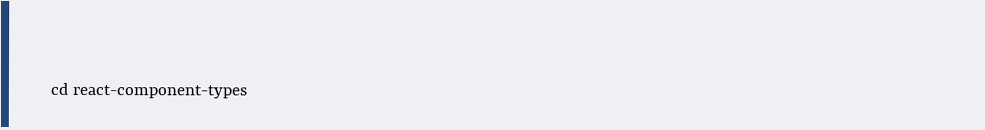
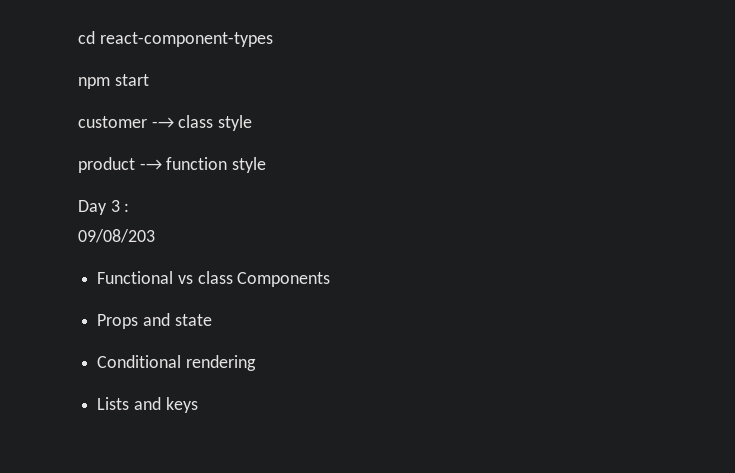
+ npm start
+ customer -→ class style
+ product -→ function style
+ Day 3 :
+ 09/08/203
+ Functional vs class Components
+ Props and state
+ Conditional rendering
+ Lists and keys

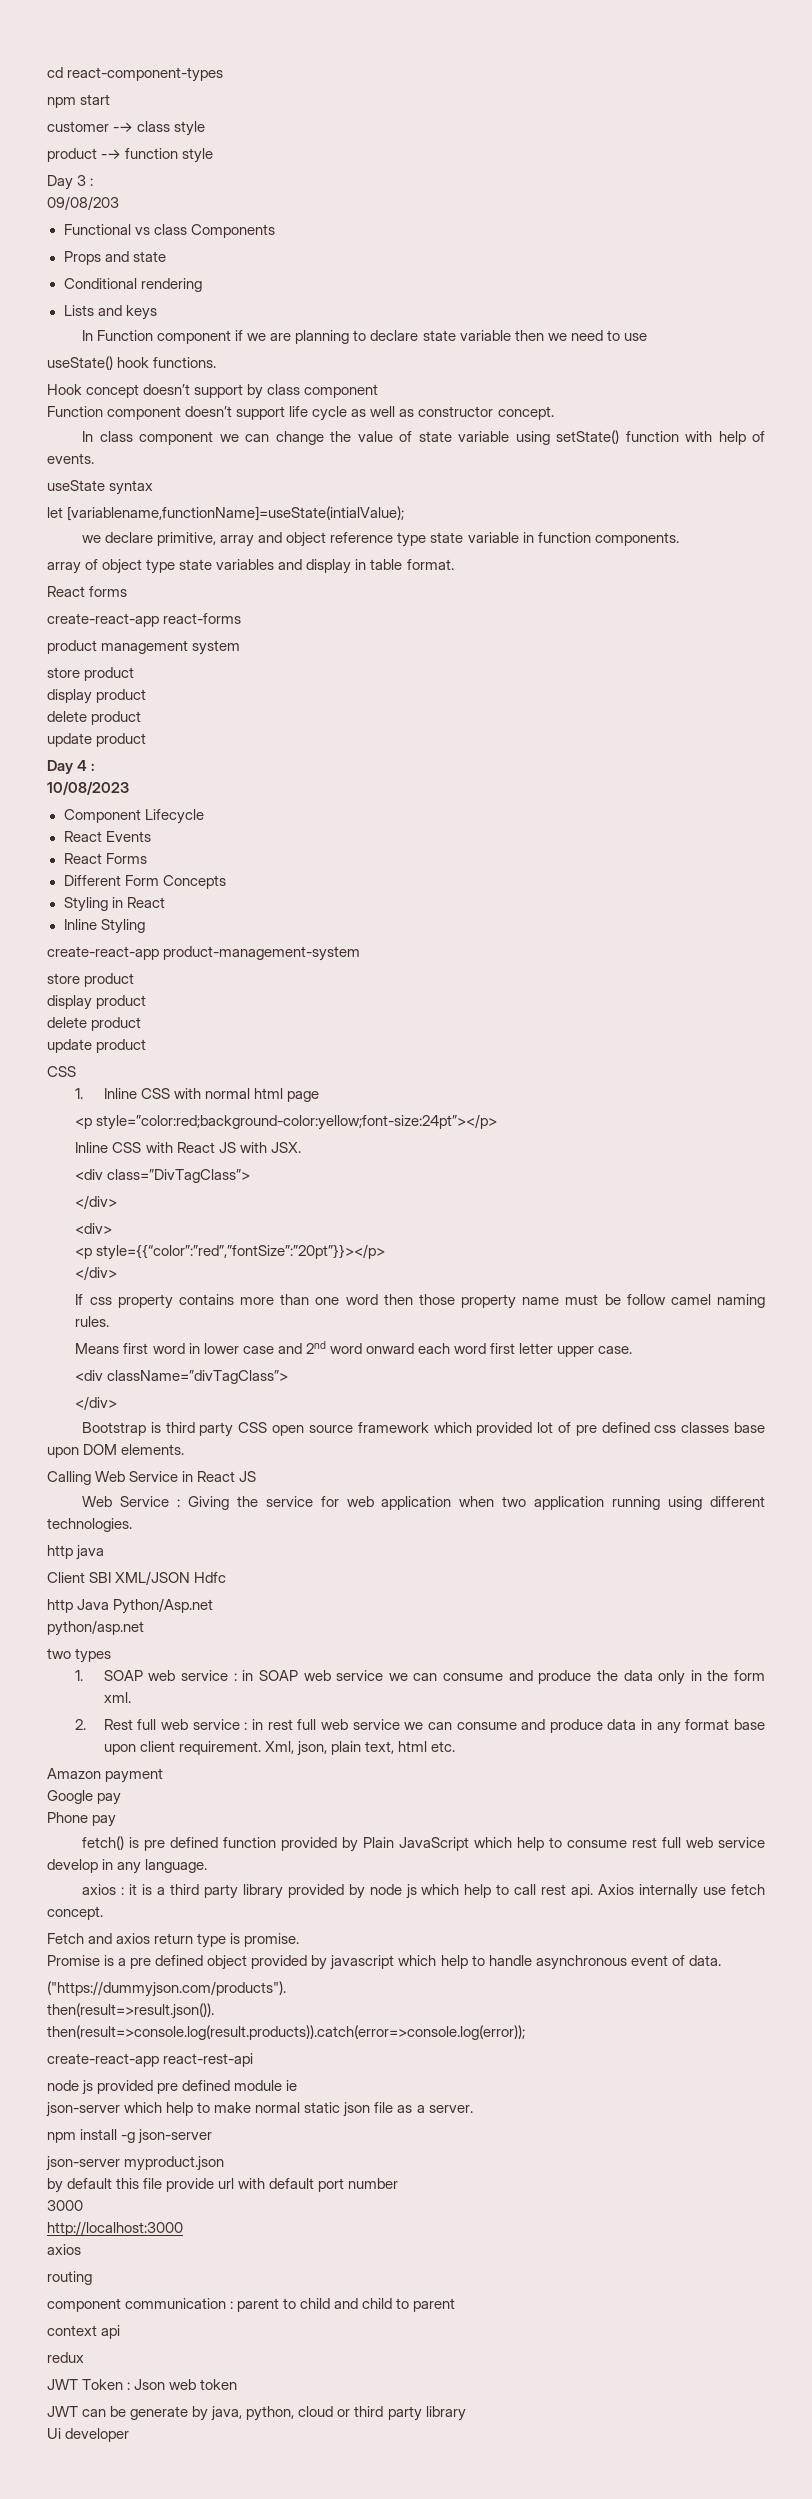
+ In Function component if we are planning to declare state variable then we need to use
+ useState() hook functions.
+ Hook concept doesn’t support by class component
+ Function component doesn’t support life cycle as well as constructor concept.
+ In class component we can change the value of state variable using setState() function with help of events.
+ useState syntax
+ let [variablename,functionName]=useState(intialValue);
+ we declare primitive, array and object reference type state variable in function components.
+ array of object type state variables and display in table format.
+ React forms
+ create-react-app react-forms
+ product management system
+ store product
+ display product
+ delete product
+ update product
+ Day 4 :
+ 10/08/2023
+ Component Lifecycle
+ React Events
+ React Forms
+ Different Form Concepts
+ Styling in React
+ Inline Styling
+ create-react-app product-management-system
+ store product
+ display product
+ delete product
+ update product
+ CSS
+ 1. Inline CSS with normal html page
+ <p style=”color:red;background-color:yellow;font-size:24pt”></p>
+ Inline CSS with React JS with JSX.
+ <div class=”DivTagClass”>
+ </div>
+ <div>
+ <p style={{“color”:”red”,”fontSize”:”20pt”}}></p>
+ </div>
+ If css property contains more than one word then those property name must be follow camel naming rules.
+ Means first word in lower case and 2nd word onward each word first letter upper case.
+ <div className=”divTagClass”>
+ </div>
+ Bootstrap is third party CSS open source framework which provided lot of pre defined css classes base upon DOM elements.
+ Calling Web Service in React JS
+ Web Service : Giving the service for web application when two application running using different technologies.
+ http java
+ Client SBI XML/JSON Hdfc
+ http Java Python/Asp.net
+ python/asp.net
+ two types
+ 1. SOAP web service : in SOAP web service we can consume and produce the data only in the form xml.
+ 2. Rest full web service : in rest full web service we can consume and produce data in any format base upon client requirement. Xml, json, plain text, html etc.
+ Amazon payment
+ Google pay
+ Phone pay
+ fetch() is pre defined function provided by Plain JavaScript which help to consume rest full web service develop in any language.
+ axios : it is a third party library provided by node js which help to call rest api. Axios internally use fetch concept.
+ Fetch and axios return type is promise.
+ Promise is a pre defined object provided by javascript which help to handle asynchronous event of data.
+ ("https://dummyjson.com/products").
+ then(result=>result.json()).
+ then(result=>console.log(result.products)).catch(error=>console.log(error));
+ create-react-app react-rest-api
+ node js provided pre defined module ie
+ json-server which help to make normal static json file as a server.
+ npm install -g json-server
+ json-server myproduct.json
+ by default this file provide url with default port number
+ 3000
+ http://localhost:3000
+ axios
+ routing
+ component communication : parent to child and child to parent
+ context api
+ redux
+ JWT Token : Json web token
+ JWT can be generate by java, python, cloud or third party library
+ Ui developer

